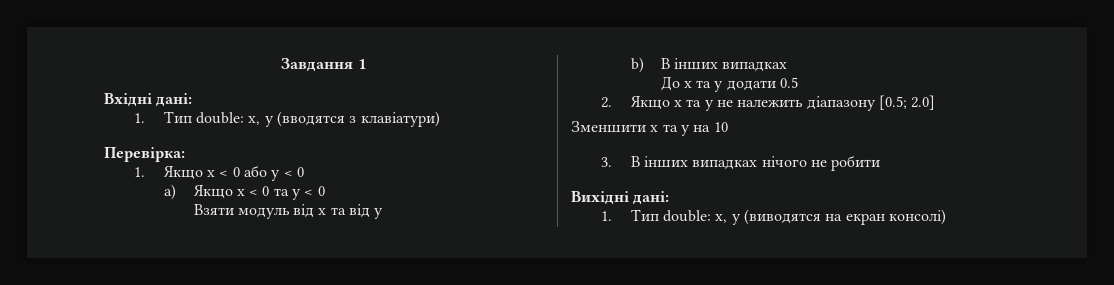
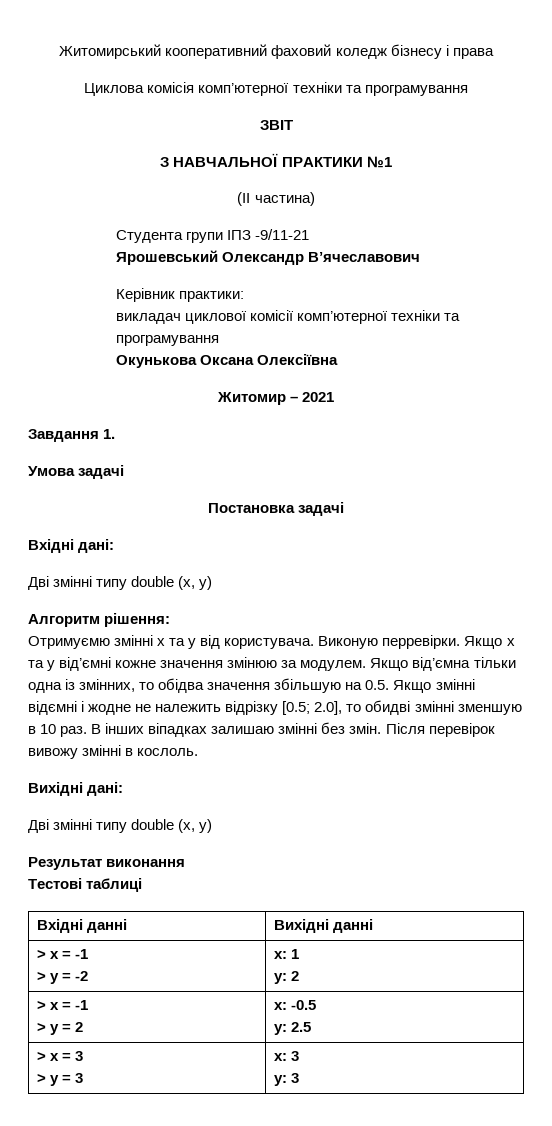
- Завдання 1
+ Житомирський кооперативний фаховий коледж бізнесу і права
+ Циклова комісія комп’ютерної техніки та програмування
+ ЗВІТ
+ З НАВЧАЛЬНОЇ ПРАКТИКИ №1
+ (ІІ частина)
+ Студента групи ІПЗ -9/11-21
+ Ярошевський Олександр В’ячеславович
+ Керівник практики:
+ викладач циклової комісії комп’ютерної техніки та програмування
+ Окунькова Оксана Олексіївна
+ Житомир – 2021
+ Завдання 1.
+ Умова задачі
+ Постановка задачі
  Вхідні дані:
- 1. Тип double: x, y (вводятся з клавіатури)
- Перевірка:
- 1. Якщо x < 0 або y < 0
- a) Якщо x < 0 та y < 0
- Взяти модуль від x та від y
- b) В інших випадках
- До x та y додати 0.5
- 2. Якщо x та y не належить діапазону [0.5; 2.0]
- Зменшити x та y на 10
- 3. В інших випадках нічого не робити
+ Дві змінні типу double (x, y)
+ Алгоритм рішення:
+ Отримуємю змінні x та y від користувача. Виконую перревірки. Якщо x та y від’ємні кожне значення змінюю за модулем. Якщо від’ємна тільки одна із змінних, то обідва значення збільшую на 0.5. Якщо змінні відємні і жодне не належить відрізку [0.5; 2.0], то обидві змінні зменшую в 10 раз. В інших віпадках залишаю змінні без змін. Після перевірок вивожу змінні в кослоль.
  Вихідні дані:
- 1. Тип double: x, y (виводятся на екран консолі)
+ Дві змінні типу double (x, y)
+ Результат виконання
+ Тестові таблиці
+ Вхідні данні | Вихідні данні
+ > x = -1
+ > y = -2 | x: 1
+ y: 2
+ > x = -1
+ > y = 2 | x: -0.5
+ y: 2.5
+ > x = 3
+ > y = 3 | x: 3
+ y: 3

